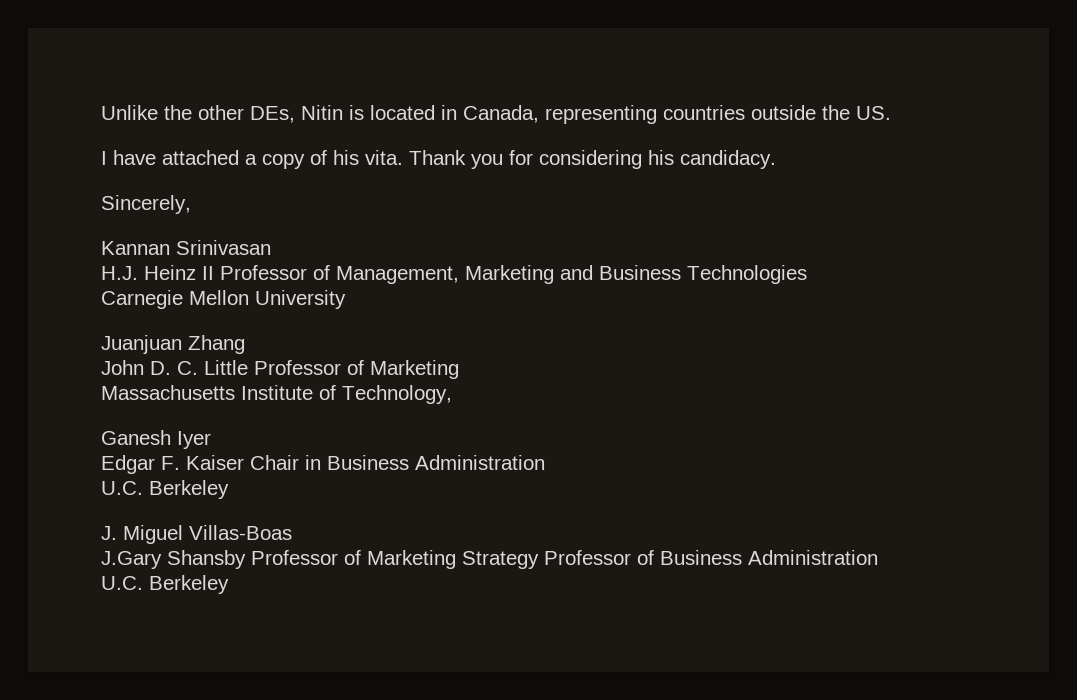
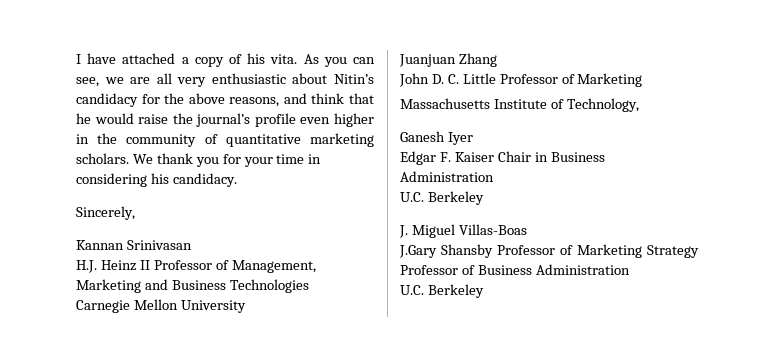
- Unlike the other DEs, Nitin is located in Canada, representing countries outside the US.
- Thank you for considering his candidacy.
+ As you can see, we are all very enthusiastic about Nitin’s candidacy for the above reasons, and think that he would raise the journal’s profile even higher in the community of quantitative marketing scholars. We thank you for your time in considering his candidacy.

